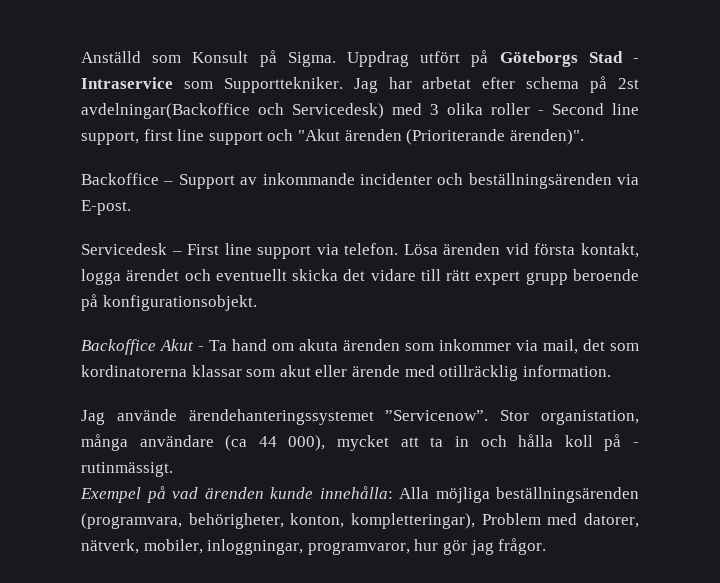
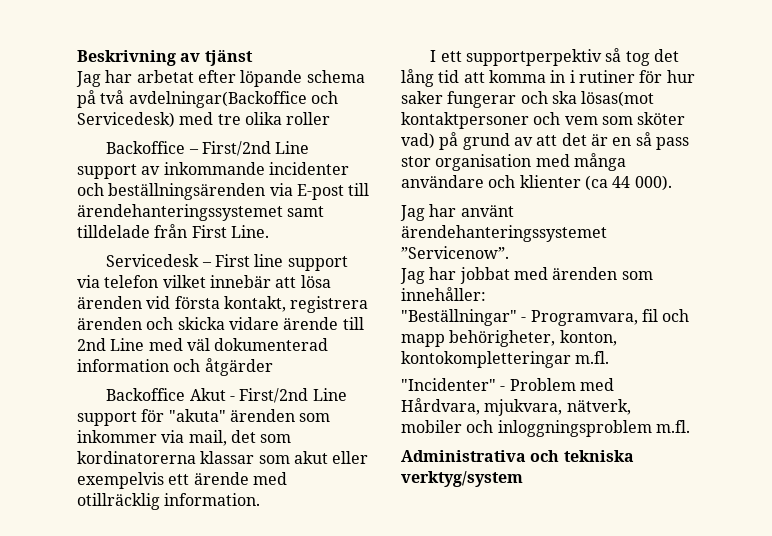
- Anställd som Konsult på Sigma. Uppdrag utfört på Göteborgs Stad - Intraservice som Supporttekniker. Jag har arbetat efter schema på 2st avdelningar(Backoffice och Servicedesk) med 3 olika roller - Second line support, first line support och "Akut ärenden (Prioriterande ärenden)".
+ Beskrivning av tjänst
+ Jag har arbetat efter löpande schema på två avdelningar(Backoffice och Servicedesk) med tre olika roller
- Backoffice – Support av inkommande incidenter och beställningsärenden via E-post.
+ Backoffice – First/2nd Line support av inkommande incidenter och beställningsärenden via E-post till ärendehanteringssystemet samt tilldelade från First Line.
- Servicedesk – First line support via telefon. Lösa ärenden vid första kontakt, logga ärendet och eventuellt skicka det vidare till rätt expert grupp beroende på konfigurationsobjekt.
- Backoffice Akut - Ta hand om akuta ärenden som inkommer via mail, det som kordinatorerna klassar som akut eller ärende med otillräcklig information.
+ Servicedesk – First line support via telefon vilket innebär att lösa ärenden vid första kontakt, registrera ärenden och skicka vidare ärende till 2nd Line med väl dokumenterad information och åtgärder
+ Backoffice Akut - First/2nd Line support för "akuta" ärenden som inkommer via mail, det som kordinatorerna klassar som akut eller exempelvis ett ärende med otillräcklig information.
- Jag använde ärendehanteringssystemet ”Servicenow”. Stor organistation, många användare (ca 44 000), mycket att ta in och hålla koll på - rutinmässigt.
- Exempel på vad ärenden kunde innehålla: Alla möjliga beställningsärenden (programvara, behörigheter, konton, kompletteringar), Problem med datorer, nätverk, mobiler, inloggningar, programvaror, hur gör jag frågor.
+ I ett supportperpektiv så tog det lång tid att komma in i rutiner för hur saker fungerar och ska lösas(mot kontaktpersoner och vem som sköter vad) på grund av att det är en så pass stor organisation med många användare och klienter (ca 44 000).
+ Jag har använt ärendehanteringssystemet ”Servicenow”.
+ Jag har jobbat med ärenden som innehåller:
+ "Beställningar" - Programvara, fil och mapp behörigheter, konton, kontokompletteringar m.fl.
+ "Incidenter" - Problem med Hårdvara, mjukvara, nätverk, mobiler och inloggningsproblem m.fl.
+ Administrativa och tekniska verktyg/system

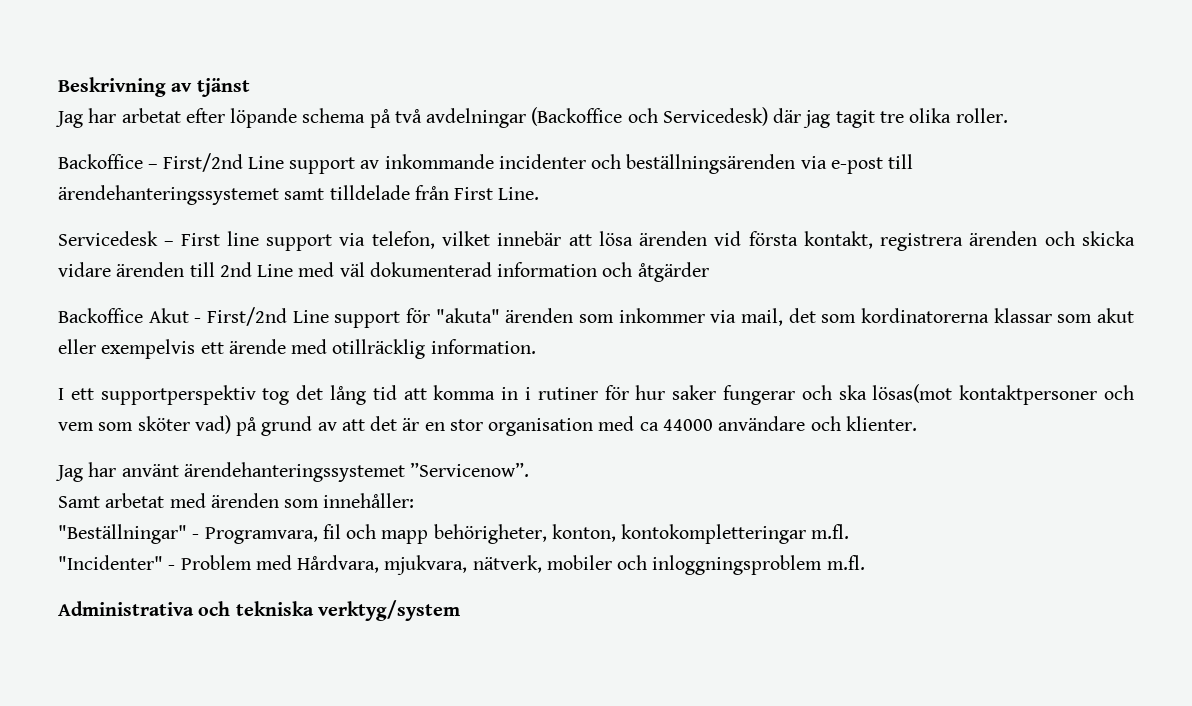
- Jag har arbetat efter löpande schema på två avdelningar(Backoffice och Servicedesk) med tre olika roller
+ Jag har arbetat efter löpande schema på två avdelningar (Backoffice och Servicedesk) där jag tagit tre olika roller.
- Backoffice – First/2nd Line support av inkommande incidenter och beställningsärenden via E-post till ärendehanteringssystemet samt tilldelade från First Line.
+ Backoffice – First/2nd Line support av inkommande incidenter och beställningsärenden via e-post till ärendehanteringssystemet samt tilldelade från First Line.
- Servicedesk – First line support via telefon vilket innebär att lösa ärenden vid första kontakt, registrera ärenden och skicka vidare ärende till 2nd Line med väl dokumenterad information och åtgärder
+ Servicedesk – First line support via telefon, vilket innebär att lösa ärenden vid första kontakt, registrera ärenden och skicka vidare ärenden till 2nd Line med väl dokumenterad information och åtgärder
- I ett supportperpektiv så tog det lång tid att komma in i rutiner för hur saker fungerar och ska lösas(mot kontaktpersoner och vem som sköter vad) på grund av att det är en så pass stor organisation med många användare och klienter (ca 44 000).
+ I ett supportperspektiv tog det lång tid att komma in i rutiner för hur saker fungerar och ska lösas(mot kontaktpersoner och vem som sköter vad) på grund av att det är en stor organisation med ca 44000 användare och klienter.
- Jag har jobbat med ärenden som innehåller:
+ Samt arbetat med ärenden som innehåller:

